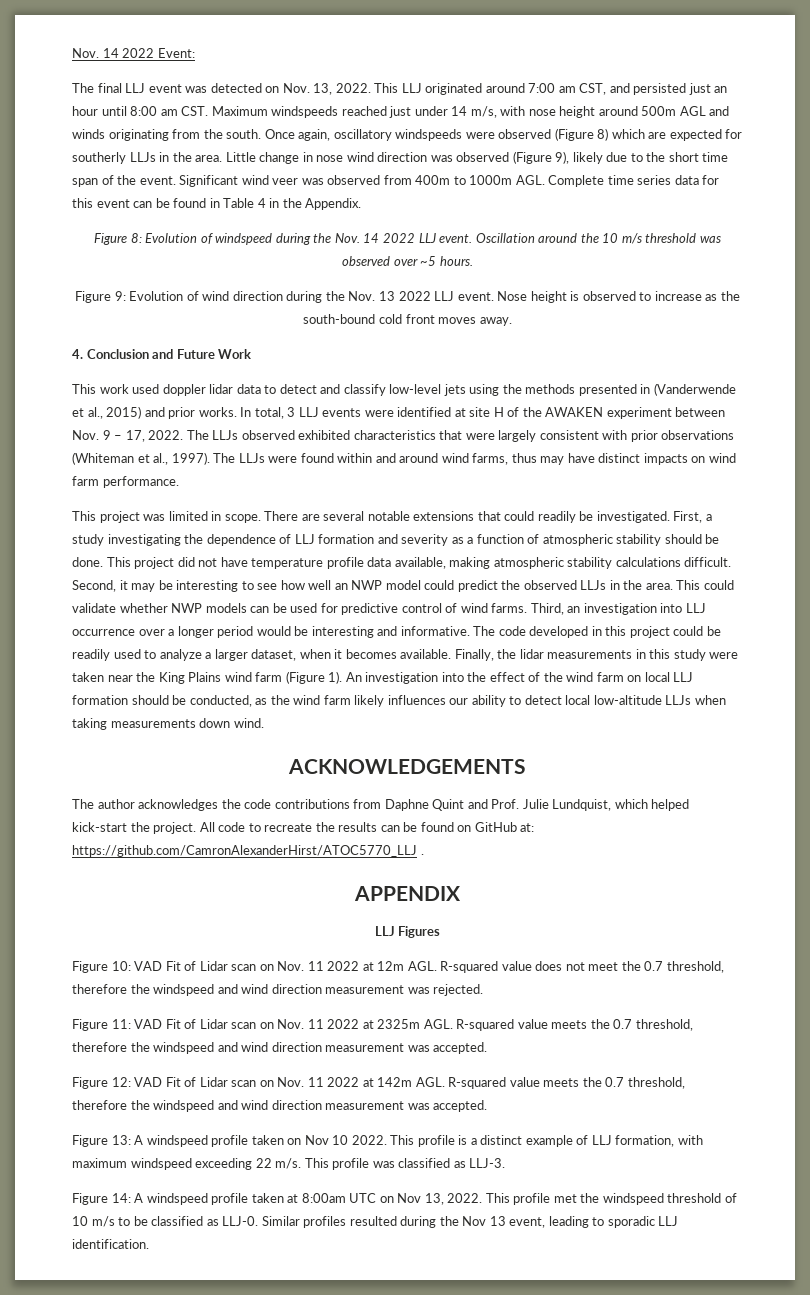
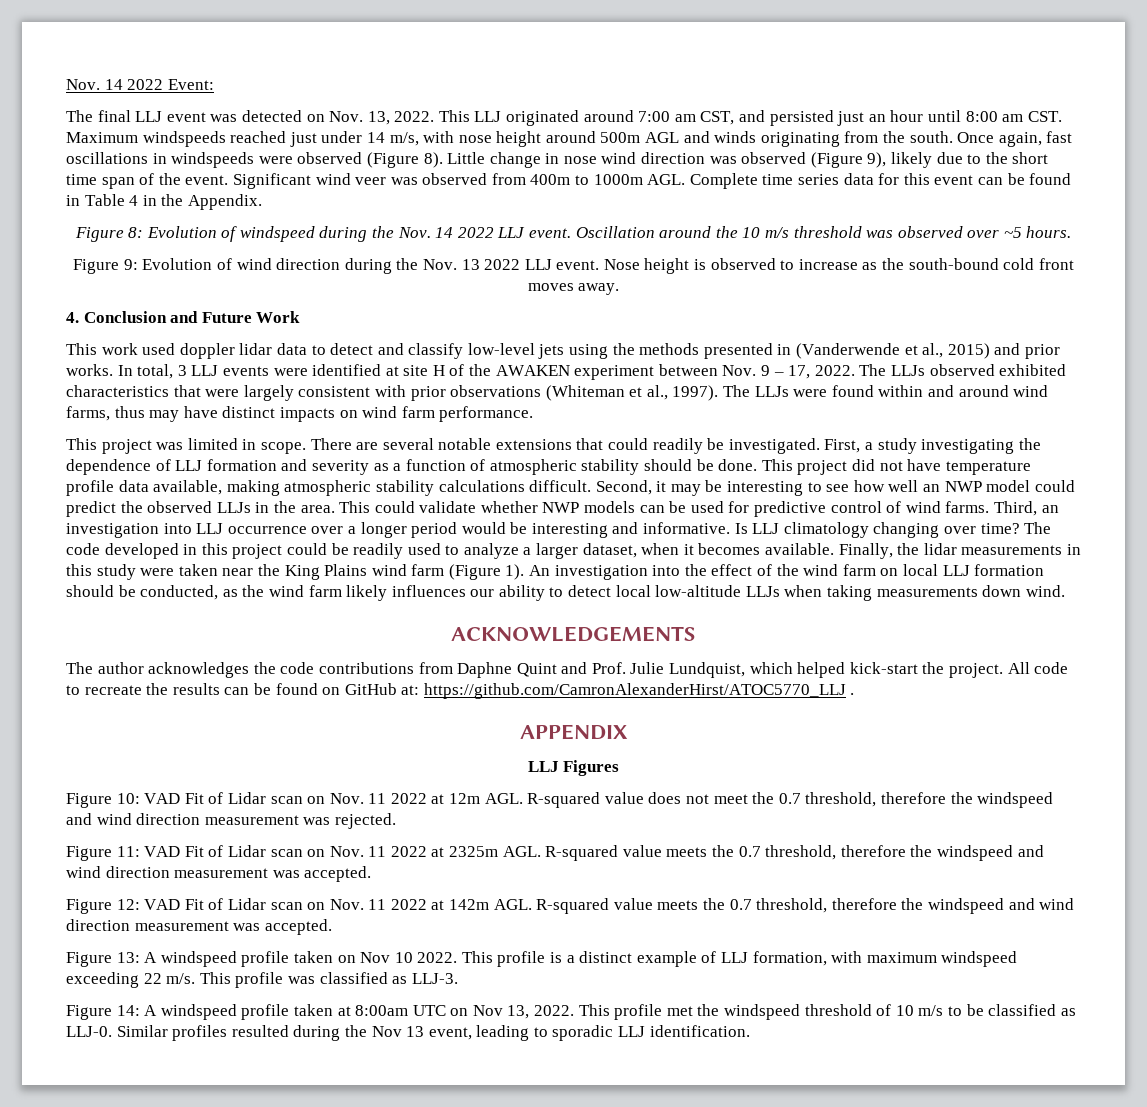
- Once again, oscillatory windspeeds were observed (Figure 8) which are expected for southerly LLJs in the area.
+ Once again, fast oscillations in windspeeds were observed (Figure 8).
+ Is LLJ climatology changing over time?

